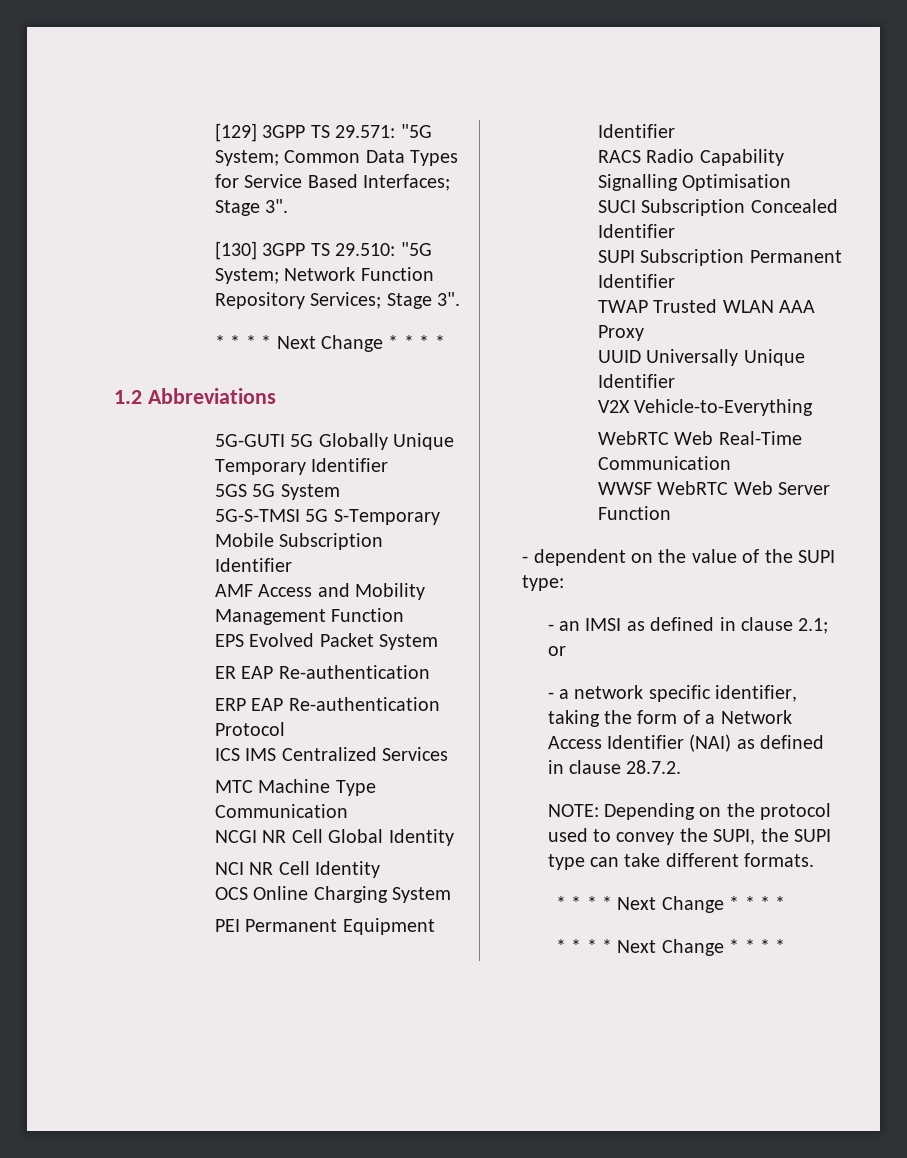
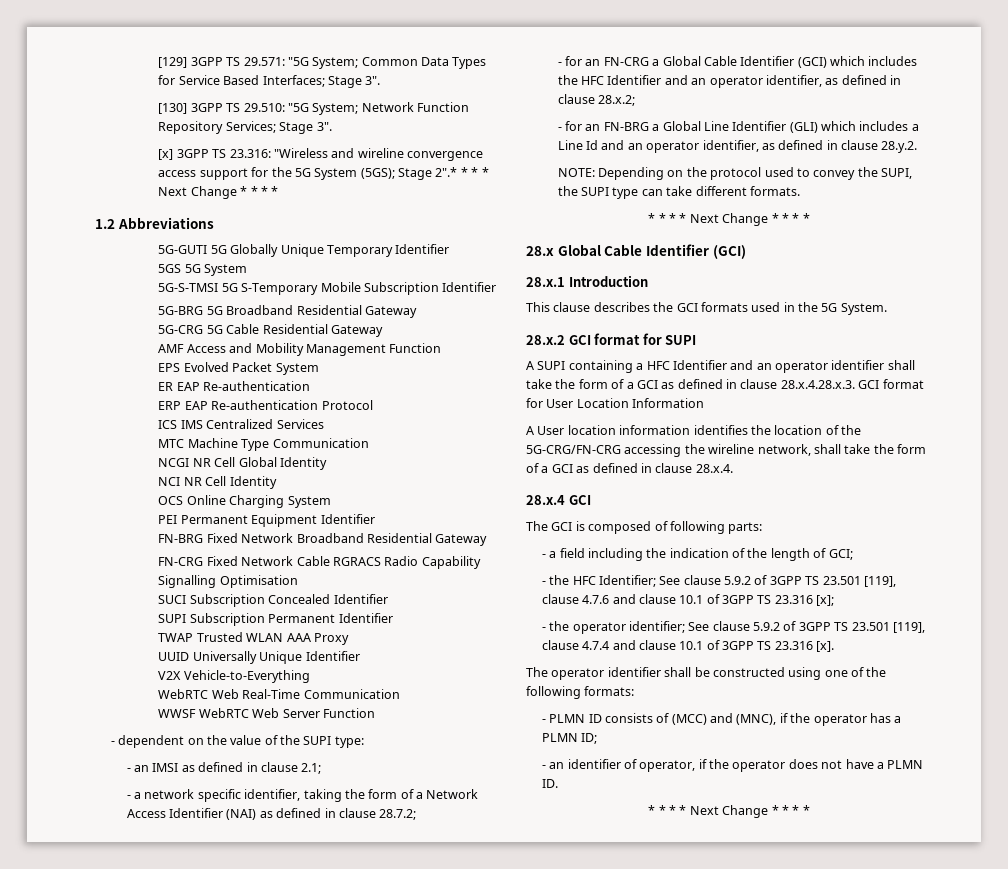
  [130] 3GPP TS 29.510: "5G System; Network Function Repository Services; Stage 3".
- * * * * Next Change * * * *
+ [x] 3GPP TS 23.316: "Wireless and wireline convergence access support for the 5G System (5GS); Stage 2".* * * * Next Change * * * *
+ 5G-BRG 5G Broadband Residential Gateway
+ 5G-CRG 5G Cable Residential Gateway
- RACS Radio Capability Signalling Optimisation
+ FN-BRG Fixed Network Broadband Residential Gateway
+ FN-CRG Fixed Network Cable RGRACS Radio Capability Signalling Optimisation
- - an IMSI as defined in clause 2.1; or
+ - an IMSI as defined in clause 2.1;
- - a network specific identifier, taking the form of a Network Access Identifier (NAI) as defined in clause 28.7.2.
+ - a network specific identifier, taking the form of a Network Access Identifier (NAI) as defined in clause 28.7.2;
+ - for an FN-CRG a Global Cable Identifier (GCI) which includes the HFC Identifier and an operator identifier, as defined in clause 28.x.2;
+ - for an FN-BRG a Global Line Identifier (GLI) which includes a Line Id and an operator identifier, as defined in clause 28.y.2.
+ 28.x Global Cable Identifier (GCI)
+ 28.x.1 Introduction
+ This clause describes the GCI formats used in the 5G System.
+ 28.x.2 GCI format for SUPI
+ A SUPI containing a HFC Identifier and an operator identifier shall take the form of a GCI as defined in clause 28.x.4.28.x.3. GCI format for User Location Information
+ A User location information identifies the location of the 5G-CRG/FN-CRG accessing the wireline network, shall take the form of a GCI as defined in clause 28.x.4.
+ 28.x.4 GCI
+ The GCI is composed of following parts:
+ - a field including the indication of the length of GCI;
+ - the HFC Identifier; See clause 5.9.2 of 3GPP TS 23.501 [119], clause 4.7.6 and clause 10.1 of 3GPP TS 23.316 [x];
+ - the operator identifier; See clause 5.9.2 of 3GPP TS 23.501 [119], clause 4.7.4 and clause 10.1 of 3GPP TS 23.316 [x].
+ The operator identifier shall be constructed using one of the following formats:
+ - PLMN ID consists of (MCC) and (MNC), if the operator has a PLMN ID;
+ - an identifier of operator, if the operator does not have a PLMN ID.

